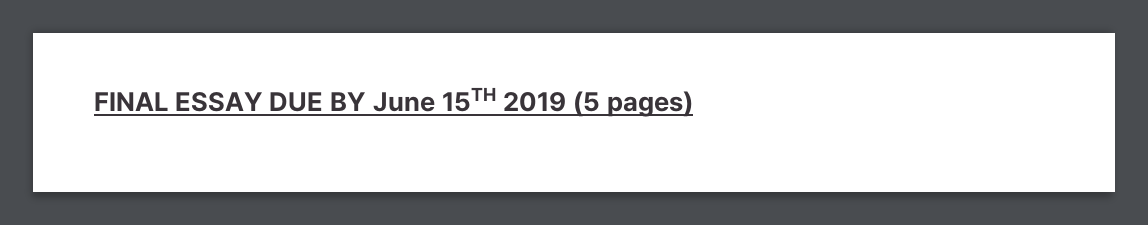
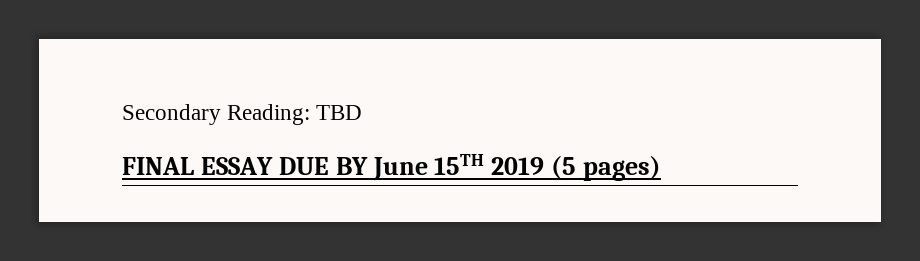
+ Secondary Reading: TBD

